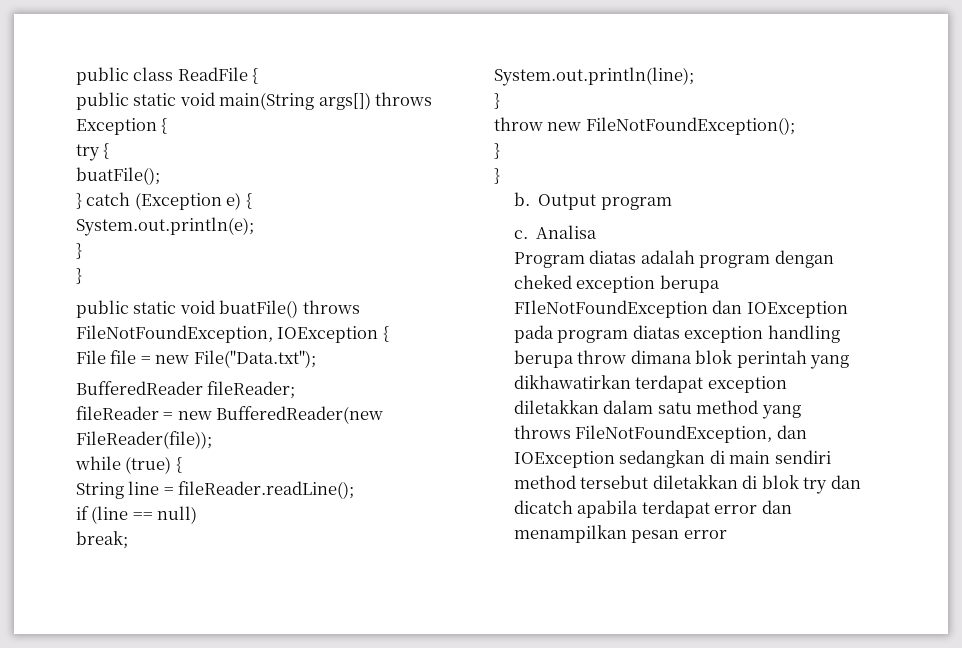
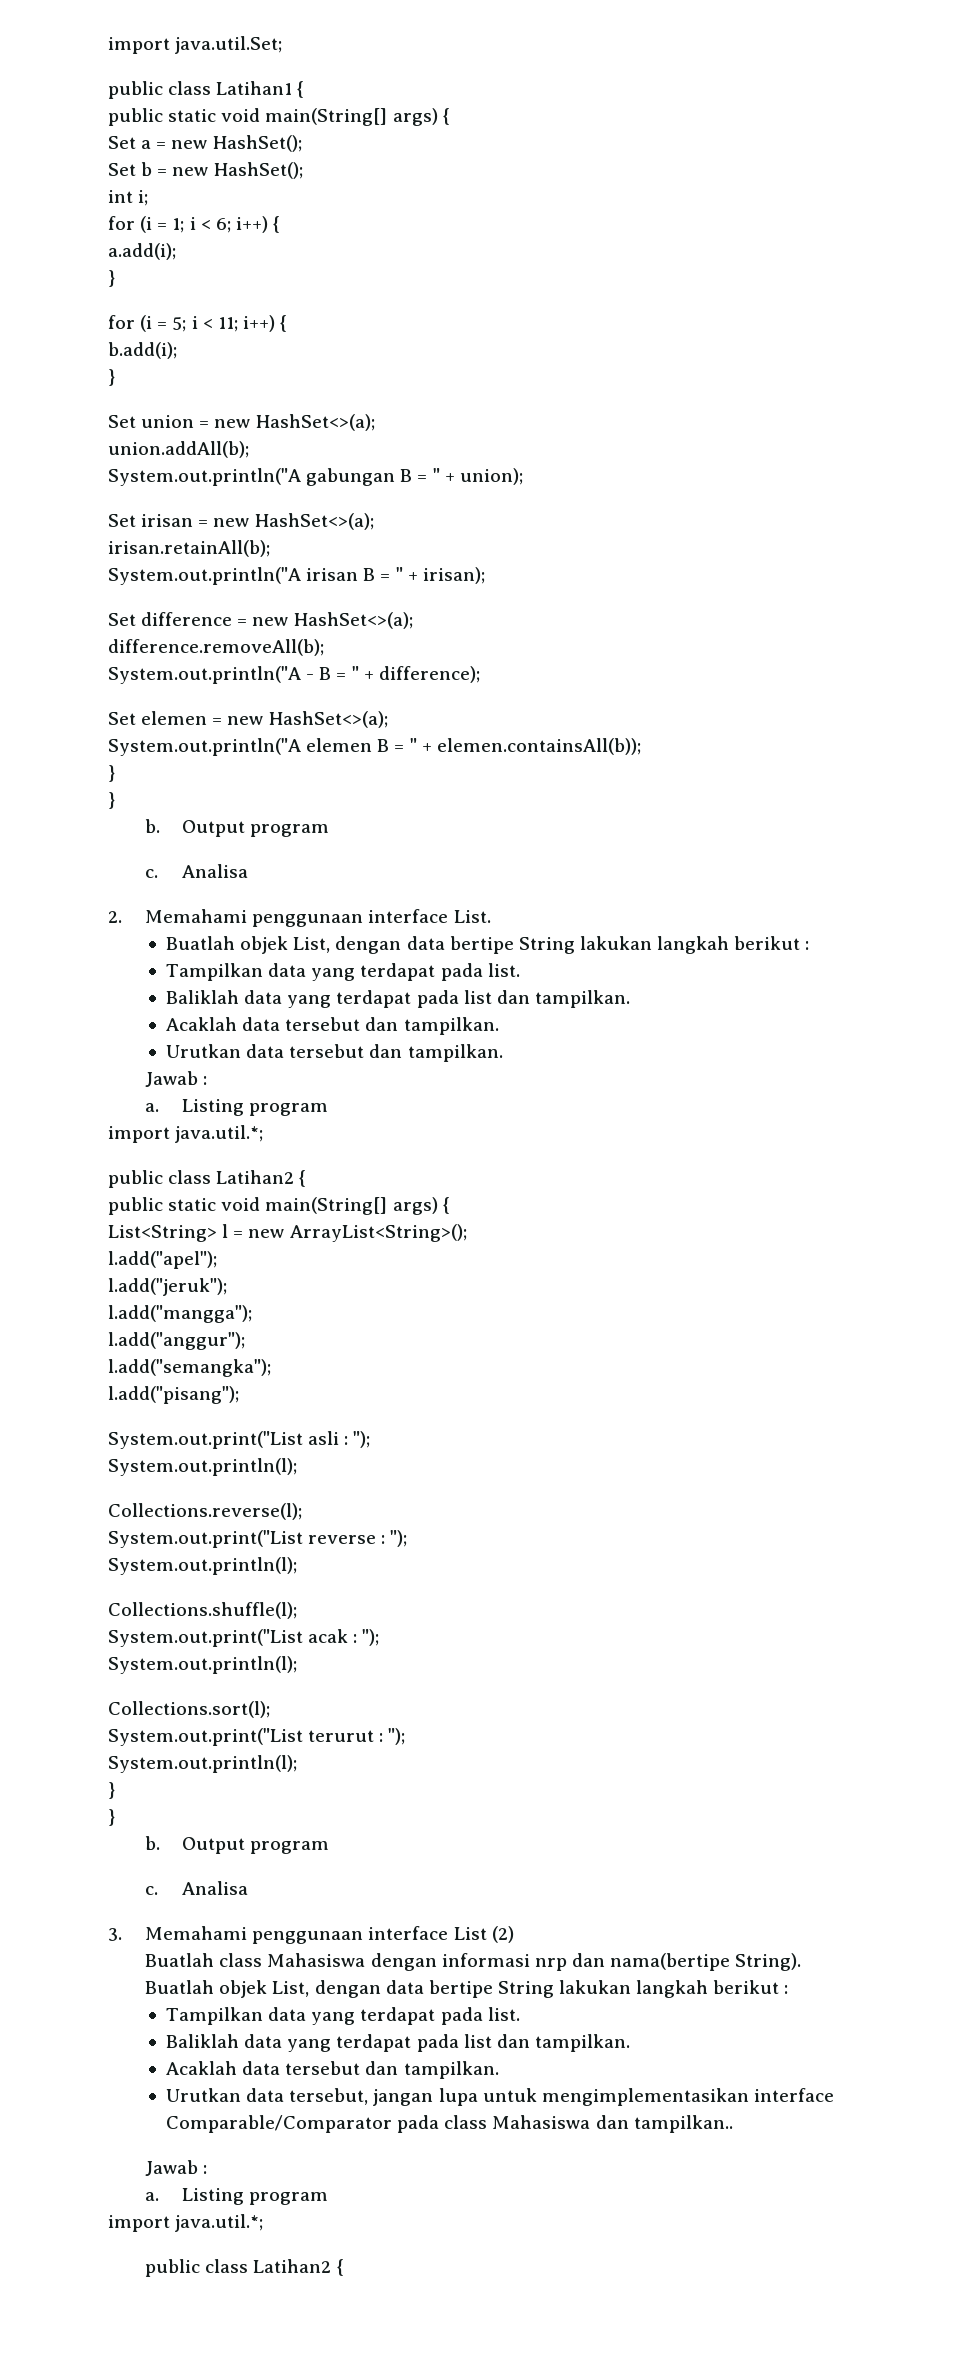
- public class ReadFile {
- public static void main(String args[]) throws Exception {
- try {
- buatFile();
- } catch (Exception e) {
- System.out.println(e);
+ import java.util.Set;
+ public class Latihan1 {
+ public static void main(String[] args) {
+ Set a = new HashSet();
+ Set b = new HashSet();
+ int i;
+ for (i = 1; i < 6; i++) {
+ a.add(i);
  }
+ for (i = 5; i < 11; i++) {
+ b.add(i);
  }
- public static void buatFile() throws FileNotFoundException, IOException {
- File file = new File("Data.txt");
- BufferedReader fileReader;
- fileReader = new BufferedReader(new FileReader(file));
- while (true) {
- String line = fileReader.readLine();
- if (line == null)
- break;
- System.out.println(line);
- }
- throw new FileNotFoundException();
+ Set union = new HashSet<>(a);
+ union.addAll(b);
+ System.out.println("A gabungan B = " + union);
+ Set irisan = new HashSet<>(a);
+ irisan.retainAll(b);
+ System.out.println("A irisan B = " + irisan);
+ Set difference = new HashSet<>(a);
+ difference.removeAll(b);
+ System.out.println("A - B = " + difference);
+ Set elemen = new HashSet<>(a);
+ System.out.println("A elemen B = " + elemen.containsAll(b));
  }
  }
  b. Output program
  c. Analisa
- Program diatas adalah program dengan cheked exception berupa FIleNotFoundException dan IOException pada program diatas exception handling berupa throw dimana blok perintah yang dikhawatirkan terdapat exception diletakkan dalam satu method yang throws FileNotFoundException, dan IOException sedangkan di main sendiri method tersebut diletakkan di blok try dan dicatch apabila terdapat error dan menampilkan pesan error
+ 2. Memahami penggunaan interface List.
+ Buatlah objek List, dengan data bertipe String lakukan langkah berikut :
+ Tampilkan data yang terdapat pada list.
+ Baliklah data yang terdapat pada list dan tampilkan.
+ Acaklah data tersebut dan tampilkan.
+ Urutkan data tersebut dan tampilkan.
+ Jawab :
+ a. Listing program
+ import java.util.*;
+ public class Latihan2 {
+ public static void main(String[] args) {
+ List<String> l = new ArrayList<String>();
+ l.add("apel");
+ l.add("jeruk");
+ l.add("mangga");
+ l.add("anggur");
+ l.add("semangka");
+ l.add("pisang");
+ System.out.print("List asli : ");
+ System.out.println(l);
+ Collections.reverse(l);
+ System.out.print("List reverse : ");
+ System.out.println(l);
+ Collections.shuffle(l);
+ System.out.print("List acak : ");
+ System.out.println(l);
+ Collections.sort(l);
+ System.out.print("List terurut : ");
+ System.out.println(l);
+ }
+ }
+ b. Output program
+ c. Analisa
+ 3. Memahami penggunaan interface List (2)
+ Buatlah class Mahasiswa dengan informasi nrp dan nama(bertipe String).
+ Buatlah objek List, dengan data bertipe String lakukan langkah berikut :
+ Tampilkan data yang terdapat pada list.
+ Baliklah data yang terdapat pada list dan tampilkan.
+ Acaklah data tersebut dan tampilkan.
+ Urutkan data tersebut, jangan lupa untuk mengimplementasikan interface Comparable/Comparator pada class Mahasiswa dan tampilkan..
+ Jawab :
+ a. Listing program
+ import java.util.*;
+ public class Latihan2 {

